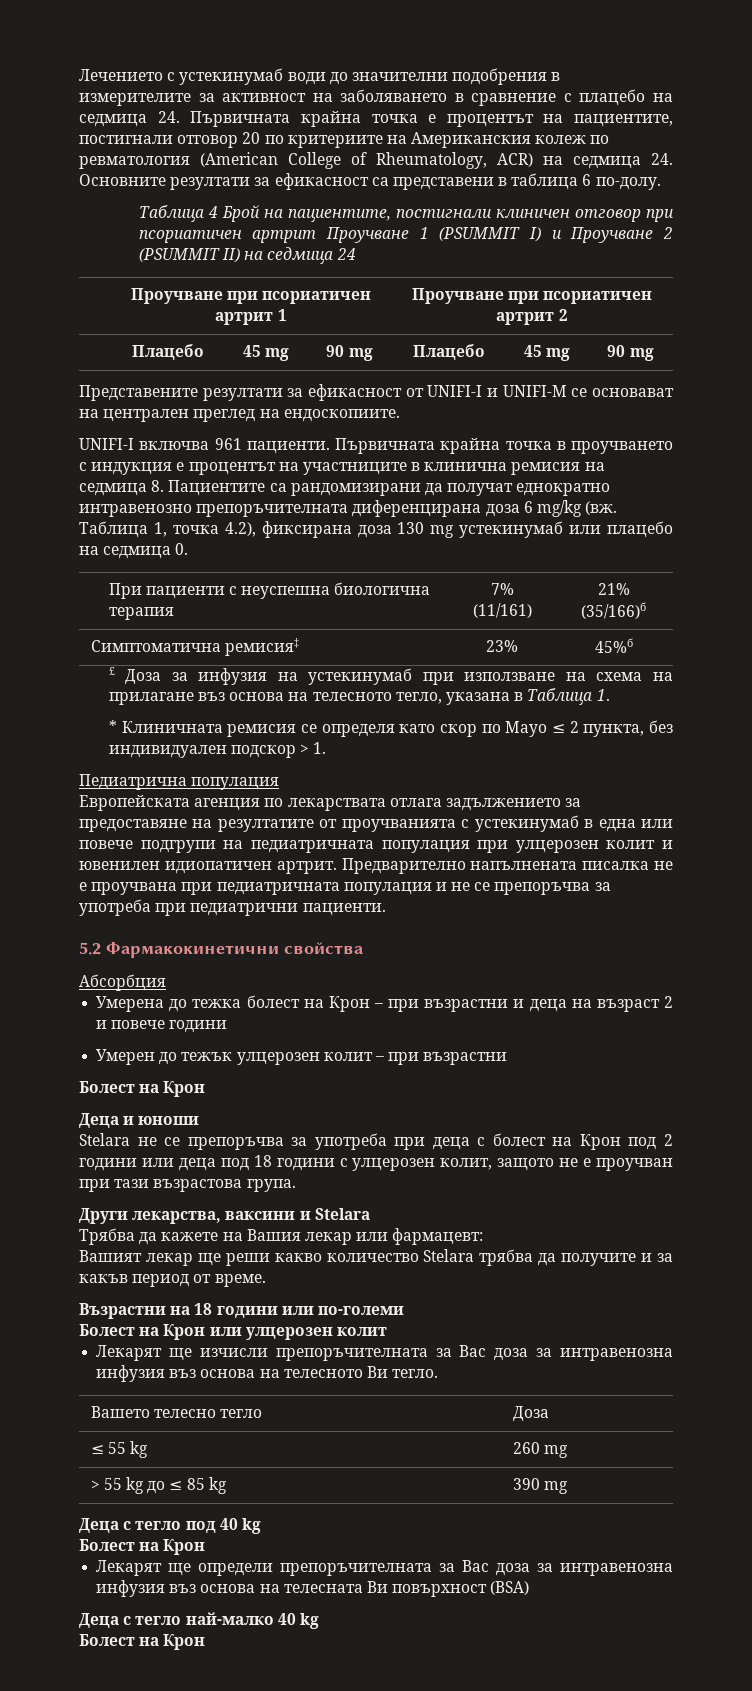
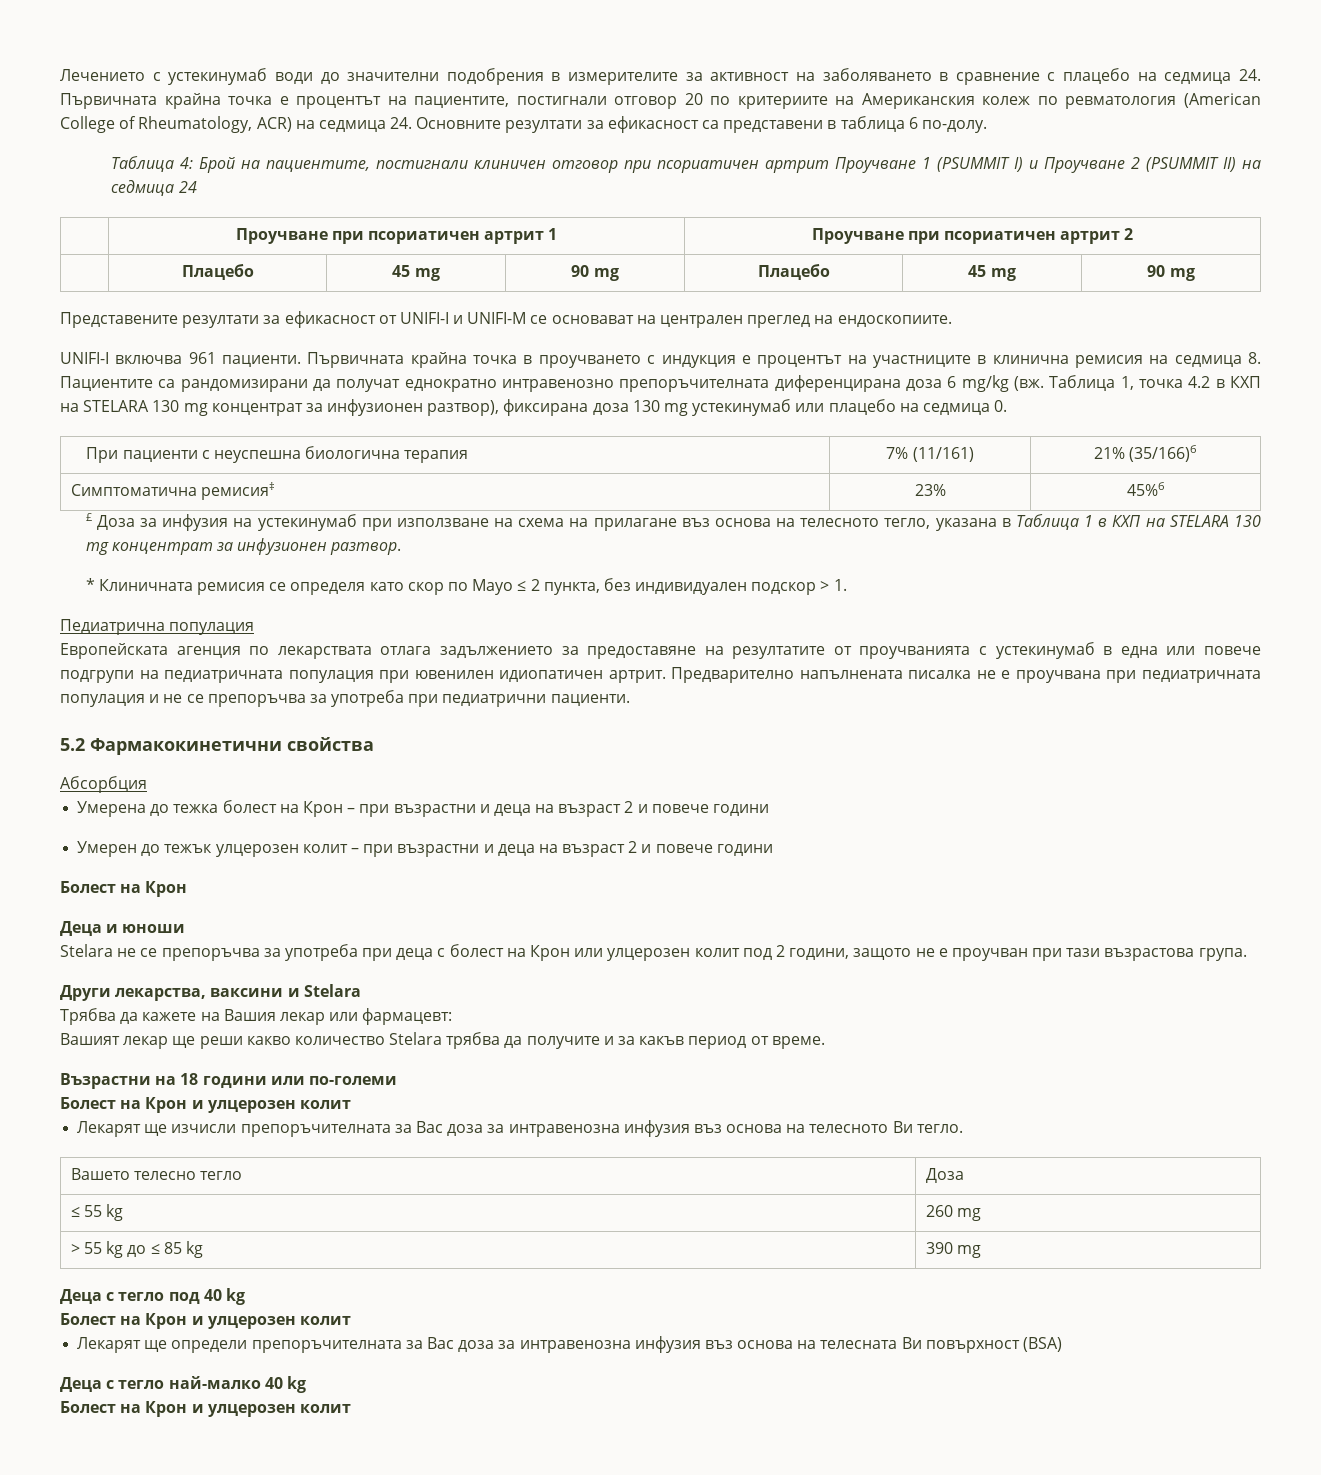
- Таблица 4 Брой на пациентите, постигнали клиничен отговор при псориатичен артрит Проучване 1 (PSUMMIT I) и Проучване 2 (PSUMMIT II) на седмица 24
+ Таблица 4: Брой на пациентите, постигнали клиничен отговор при псориатичен артрит Проучване 1 (PSUMMIT I) и Проучване 2 (PSUMMIT II) на седмица 24
- Таблица 1, точка 4.2), фиксирана доза 130 mg устекинумаб или плацебо на седмица 0.
+ Таблица 1, точка 4.2 в КХП на STELARA 130 mg концентрат за инфузионен разтвор), фиксирана доза 130 mg устекинумаб или плацебо на седмица 0.
- £ Доза за инфузия на устекинумаб при използване на схема на прилагане въз основа на телесното тегло, указана в Таблица 1.
+ £ Доза за инфузия на устекинумаб при използване на схема на прилагане въз основа на телесното тегло, указана в Таблица 1 в КХП на STELARA 130 mg концентрат за инфузионен разтвор.
- Европейската агенция по лекарствата отлага задължението за предоставяне на резултатите от проучванията с устекинумаб в една или повече подгрупи на педиатричната популация при улцерозен колит и ювенилен идиопатичен артрит.
+ Европейската агенция по лекарствата отлага задължението за предоставяне на резултатите от проучванията с устекинумаб в една или повече подгрупи на педиатричната популация при ювенилен идиопатичен артрит.
- Умерен до тежък улцерозен колит – при възрастни
+ Умерен до тежък улцерозен колит – при възрастни и деца на възраст 2 и повече години
- Stelara не се препоръчва за употреба при деца с болест на Крон под 2 години или деца под 18 години с улцерозен колит, защото не е проучван при тази възрастова група.
+ Stelara не се препоръчва за употреба при деца с болест на Крон или улцерозен колит под 2 години, защото не е проучван при тази възрастова група.
  Възрастни на 18 години или по-големи
- Болест на Крон или улцерозен колит
+ Болест на Крон и улцерозен колит
  Деца с тегло под 40 kg
- Болест на Крон
+ Болест на Крон и улцерозен колит
  Деца с тегло най-малко 40 kg
- Болест на Крон
+ Болест на Крон и улцерозен колит

